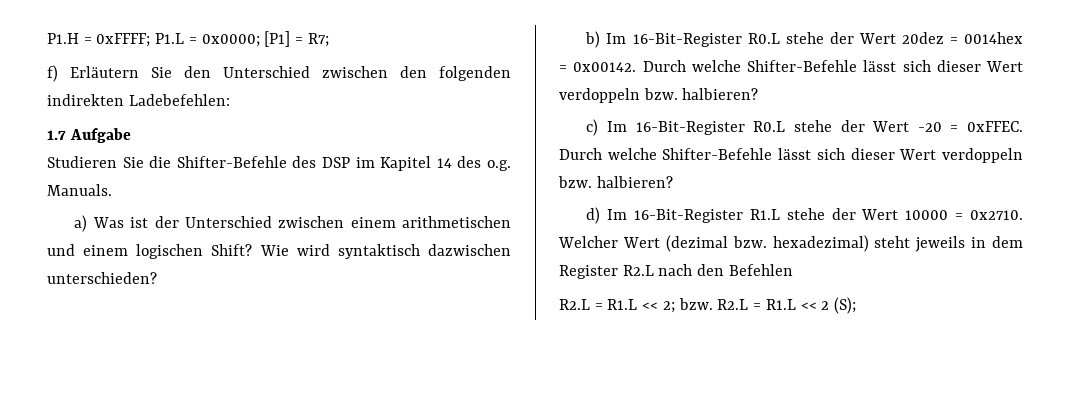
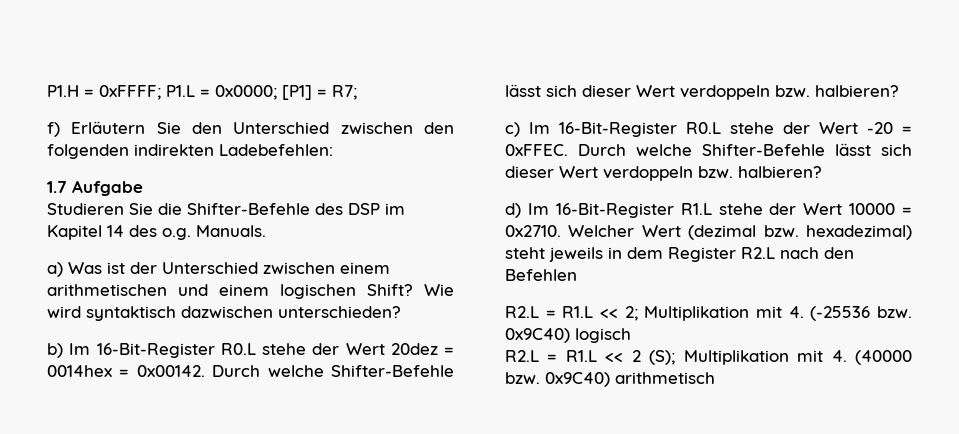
- R2.L = R1.L << 2; bzw. R2.L = R1.L << 2 (S);
+ R2.L = R1.L << 2; Multiplikation mit 4. (-25536 bzw. 0x9C40) logisch
+ R2.L = R1.L << 2 (S); Multiplikation mit 4. (40000 bzw. 0x9C40) arithmetisch

